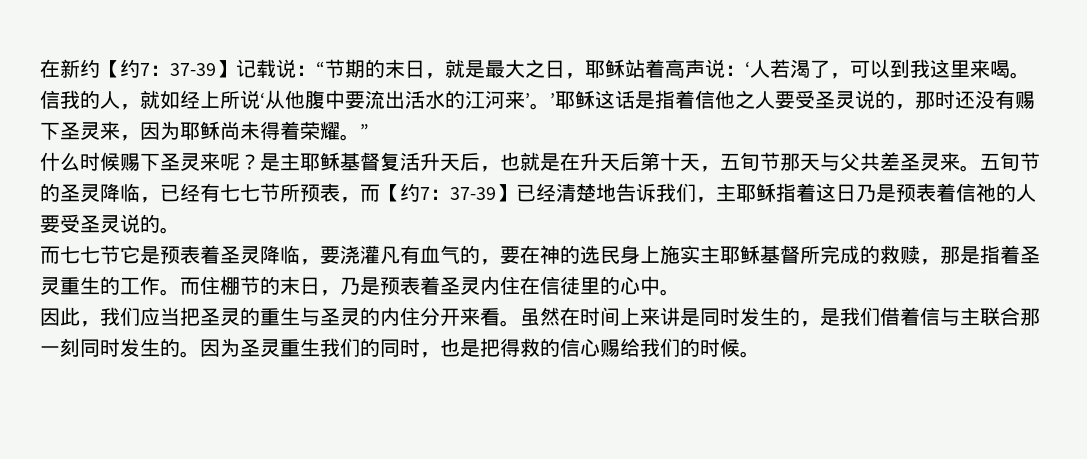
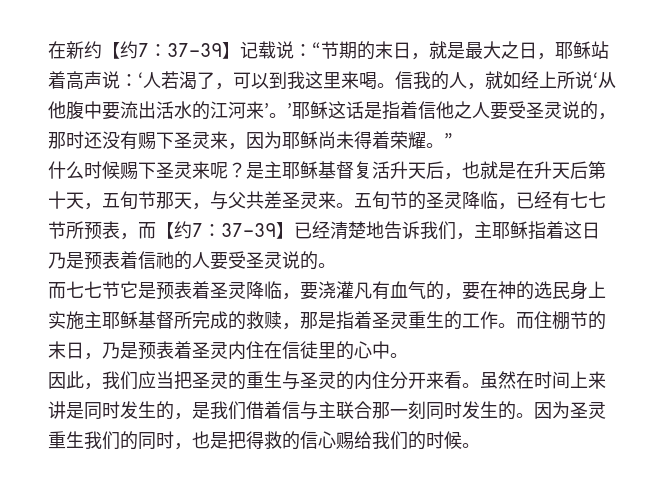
- 是主耶稣基督复活升天后，也就是在升天后第十天，五旬节那天与父共差圣灵来。
+ 是主耶稣基督复活升天后，也就是在升天后第十天，五旬节那天，与父共差圣灵来。
- 而七七节它是预表着圣灵降临，要浇灌凡有血气的，要在神的选民身上施实主耶稣基督所完成的救赎，那是指着圣灵重生的工作。
+ 而七七节它是预表着圣灵降临，要浇灌凡有血气的，要在神的选民身上实施主耶稣基督所完成的救赎，那是指着圣灵重生的工作。

